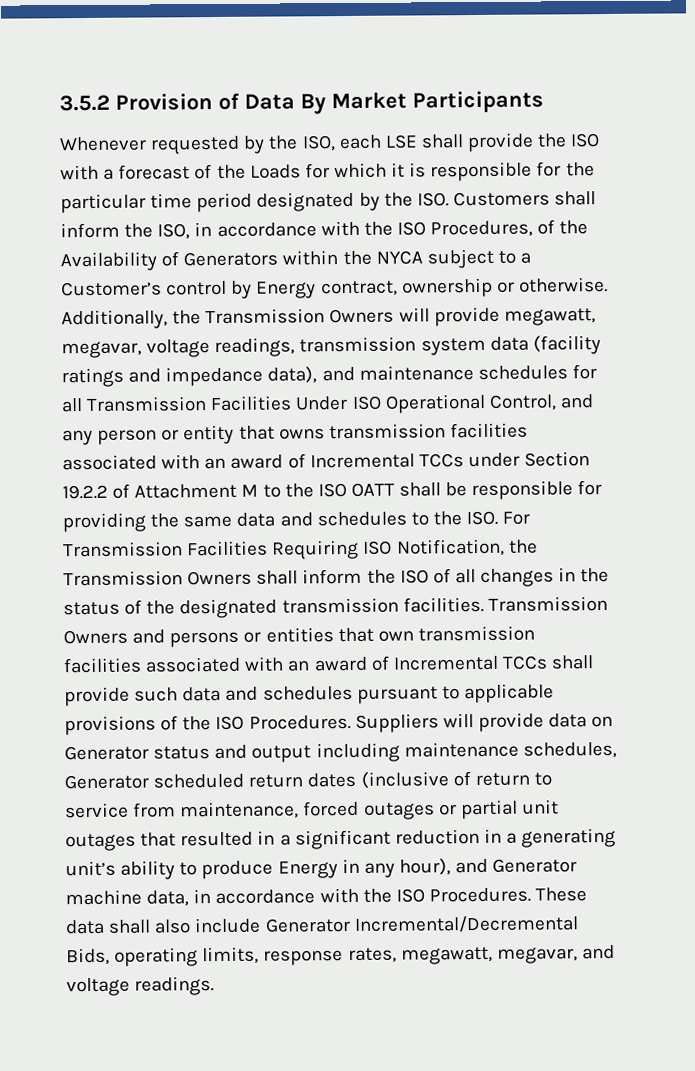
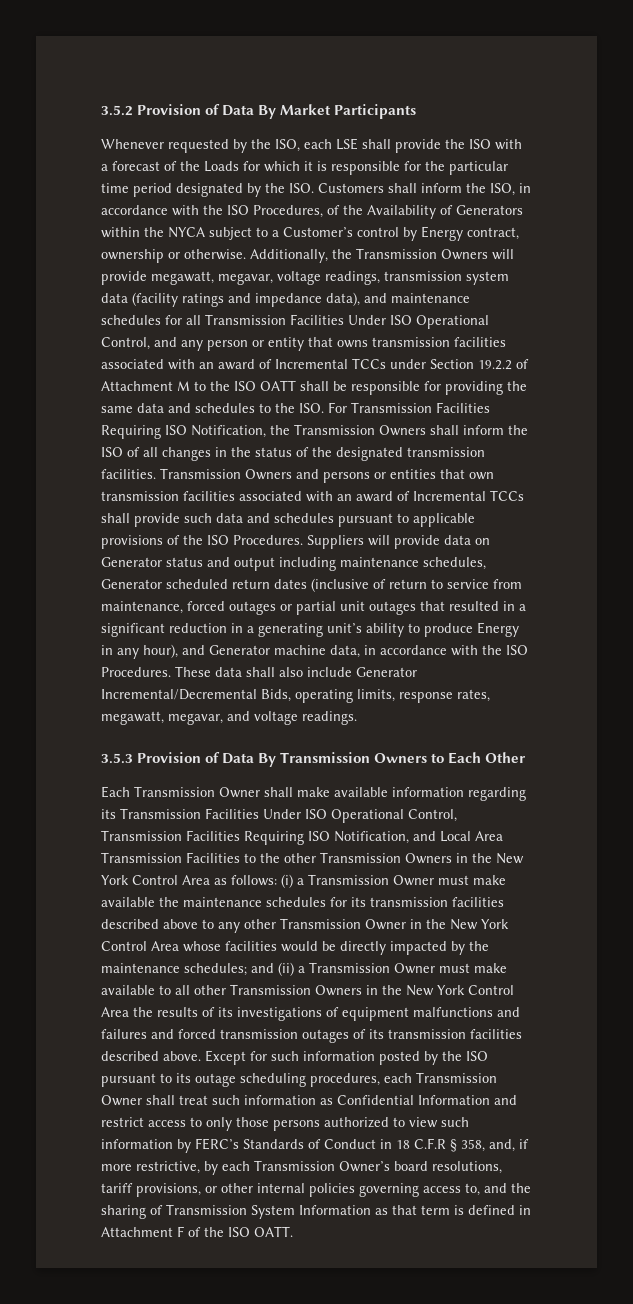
+ 3.5.3 Provision of Data By Transmission Owners to Each Other
+ Each Transmission Owner shall make available information regarding its Transmission Facilities Under ISO Operational Control, Transmission Facilities Requiring ISO Notification, and Local Area Transmission Facilities to the other Transmission Owners in the New York Control Area as follows: (i) a Transmission Owner must make available the maintenance schedules for its transmission facilities described above to any other Transmission Owner in the New York Control Area whose facilities would be directly impacted by the maintenance schedules; and (ii) a Transmission Owner must make available to all other Transmission Owners in the New York Control Area the results of its investigations of equipment malfunctions and failures and forced transmission outages of its transmission facilities described above. Except for such information posted by the ISO pursuant to its outage scheduling procedures, each Transmission Owner shall treat such information as Confidential Information and restrict access to only those persons authorized to view such information by FERC’s Standards of Conduct in 18 C.F.R § 358, and, if more restrictive, by each Transmission Owner’s board resolutions, tariff provisions, or other internal policies governing access to, and the sharing of Transmission System Information as that term is defined in Attachment F of the ISO OATT.

